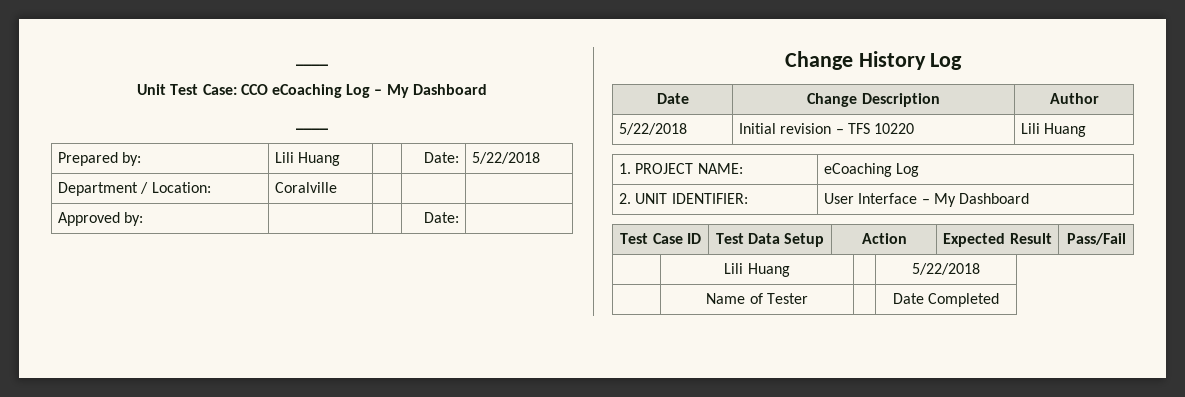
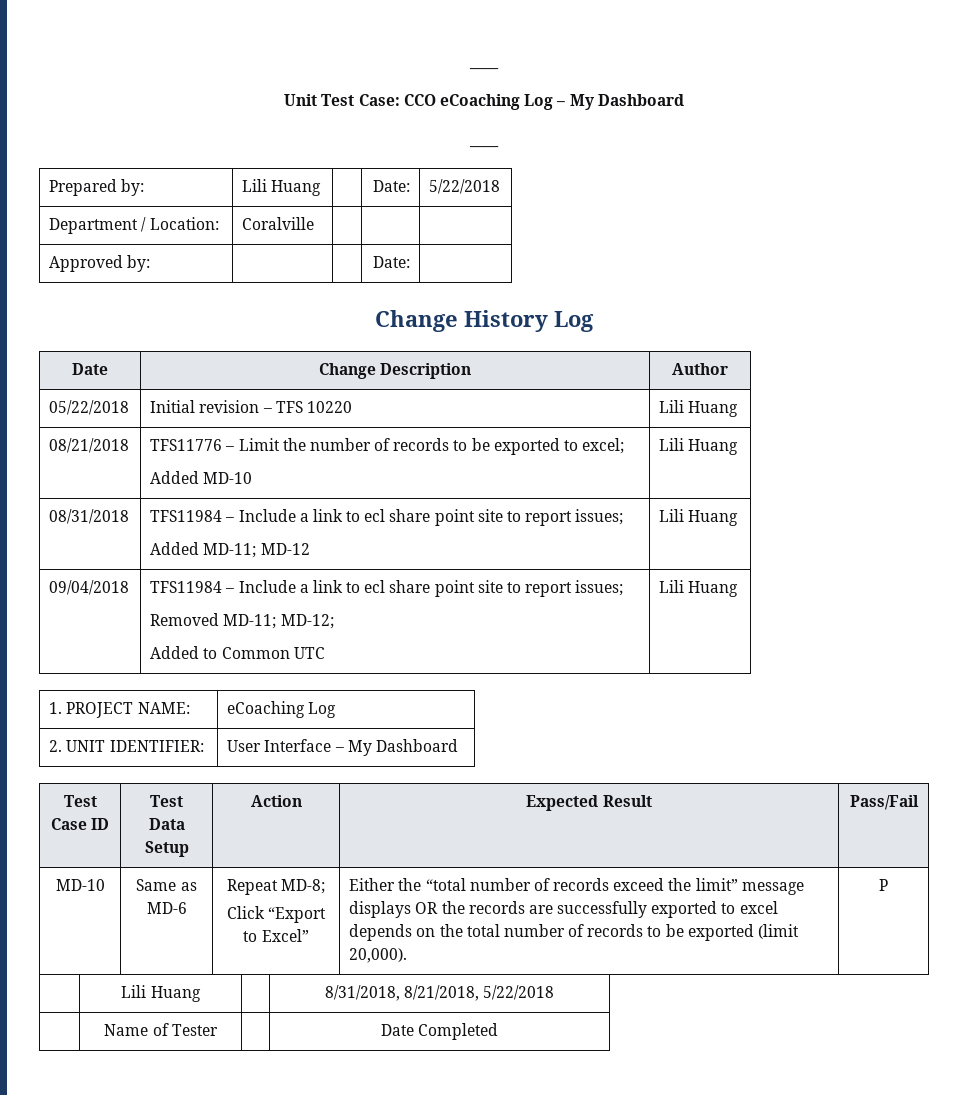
- 5/22/2018 | Initial revision – TFS 10220 | Lili Huang
+ 05/22/2018 | Initial revision – TFS 10220 | Lili Huang
+ 08/21/2018 | TFS11776 – Limit the number of records to be exported to excel;
+ Added MD-10 | Lili Huang
+ 08/31/2018 | TFS11984 – Include a link to ecl share point site to report issues;
+ Added MD-11; MD-12 | Lili Huang
+ 09/04/2018 | TFS11984 – Include a link to ecl share point site to report issues;
+ Removed MD-11; MD-12;
+ Added to Common UTC | Lili Huang
- | Lili Huang | | 5/22/2018
+ MD-10 | Same as MD-6 | Repeat MD-8;
+ Click “Export to Excel” | Either the “total number of records exceed the limit” message displays OR the records are successfully exported to excel depends on the total number of records to be exported (limit 20,000). | P
+ | Lili Huang | | 8/31/2018, 8/21/2018, 5/22/2018

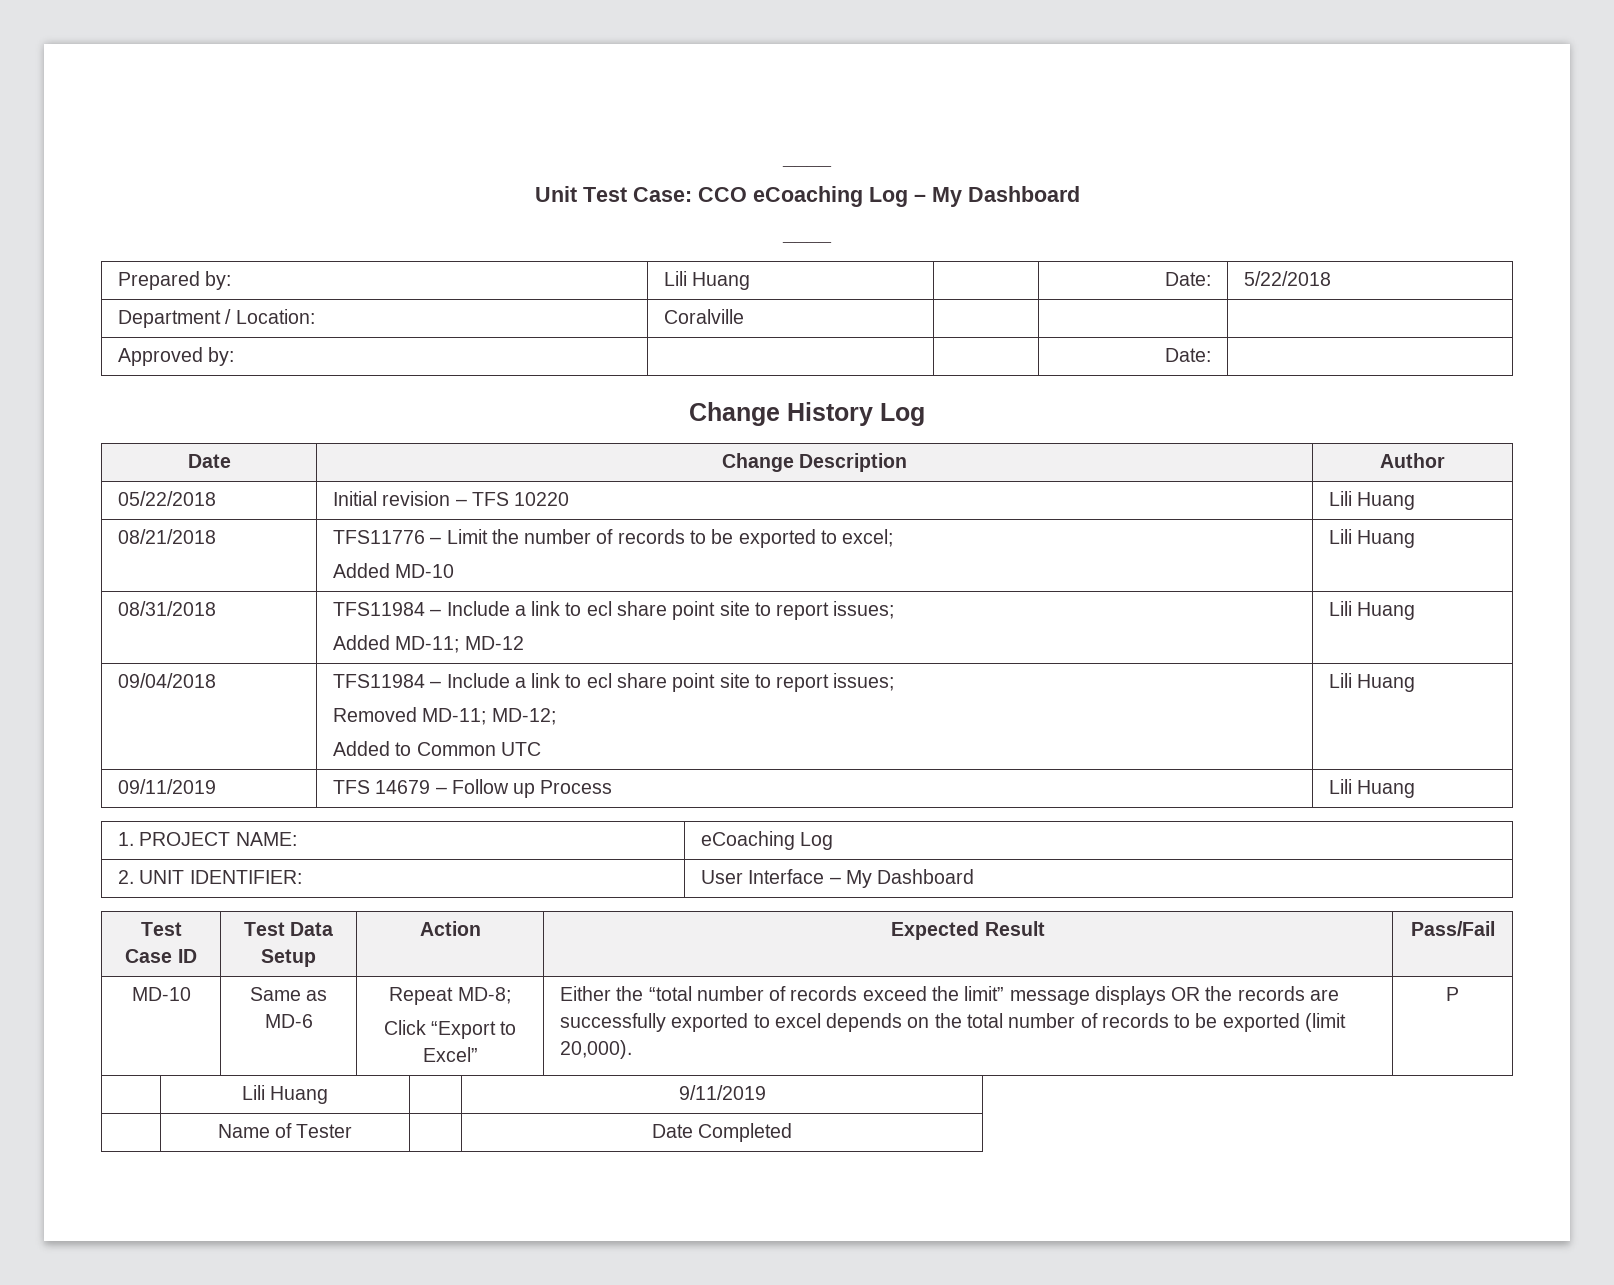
+ 09/11/2019 | TFS 14679 – Follow up Process | Lili Huang
- | Lili Huang | | 8/31/2018, 8/21/2018, 5/22/2018
+ | Lili Huang | | 9/11/2019

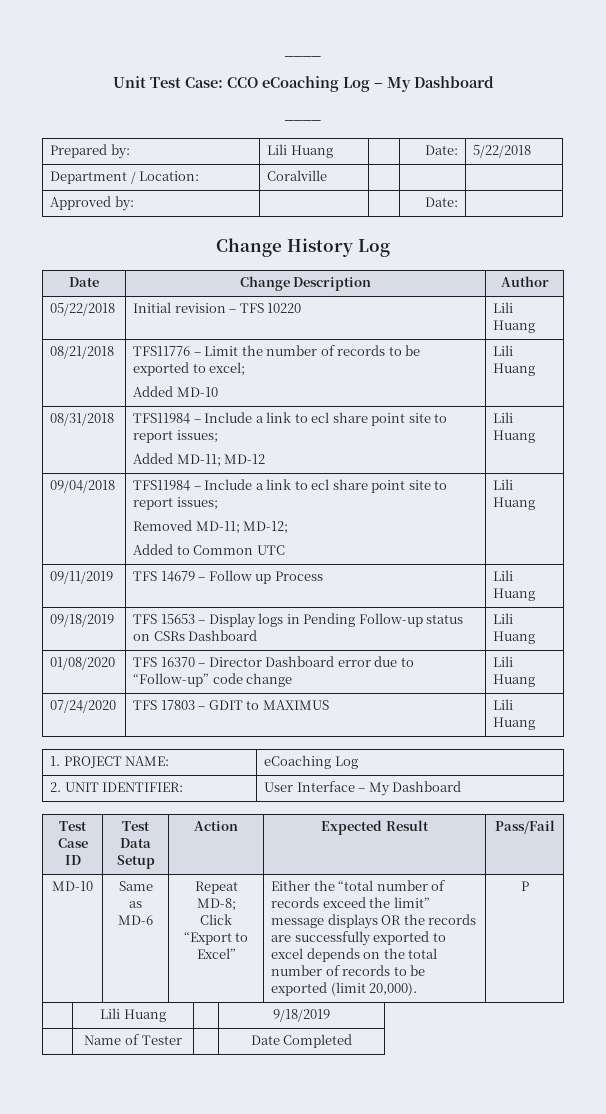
+ 09/18/2019 | TFS 15653 – Display logs in Pending Follow-up status on CSRs Dashboard | Lili Huang
+ 01/08/2020 | TFS 16370 – Director Dashboard error due to “Follow-up” code change | Lili Huang
+ 07/24/2020 | TFS 17803 – GDIT to MAXIMUS | Lili Huang
- | Lili Huang | | 9/11/2019
+ | Lili Huang | | 9/18/2019

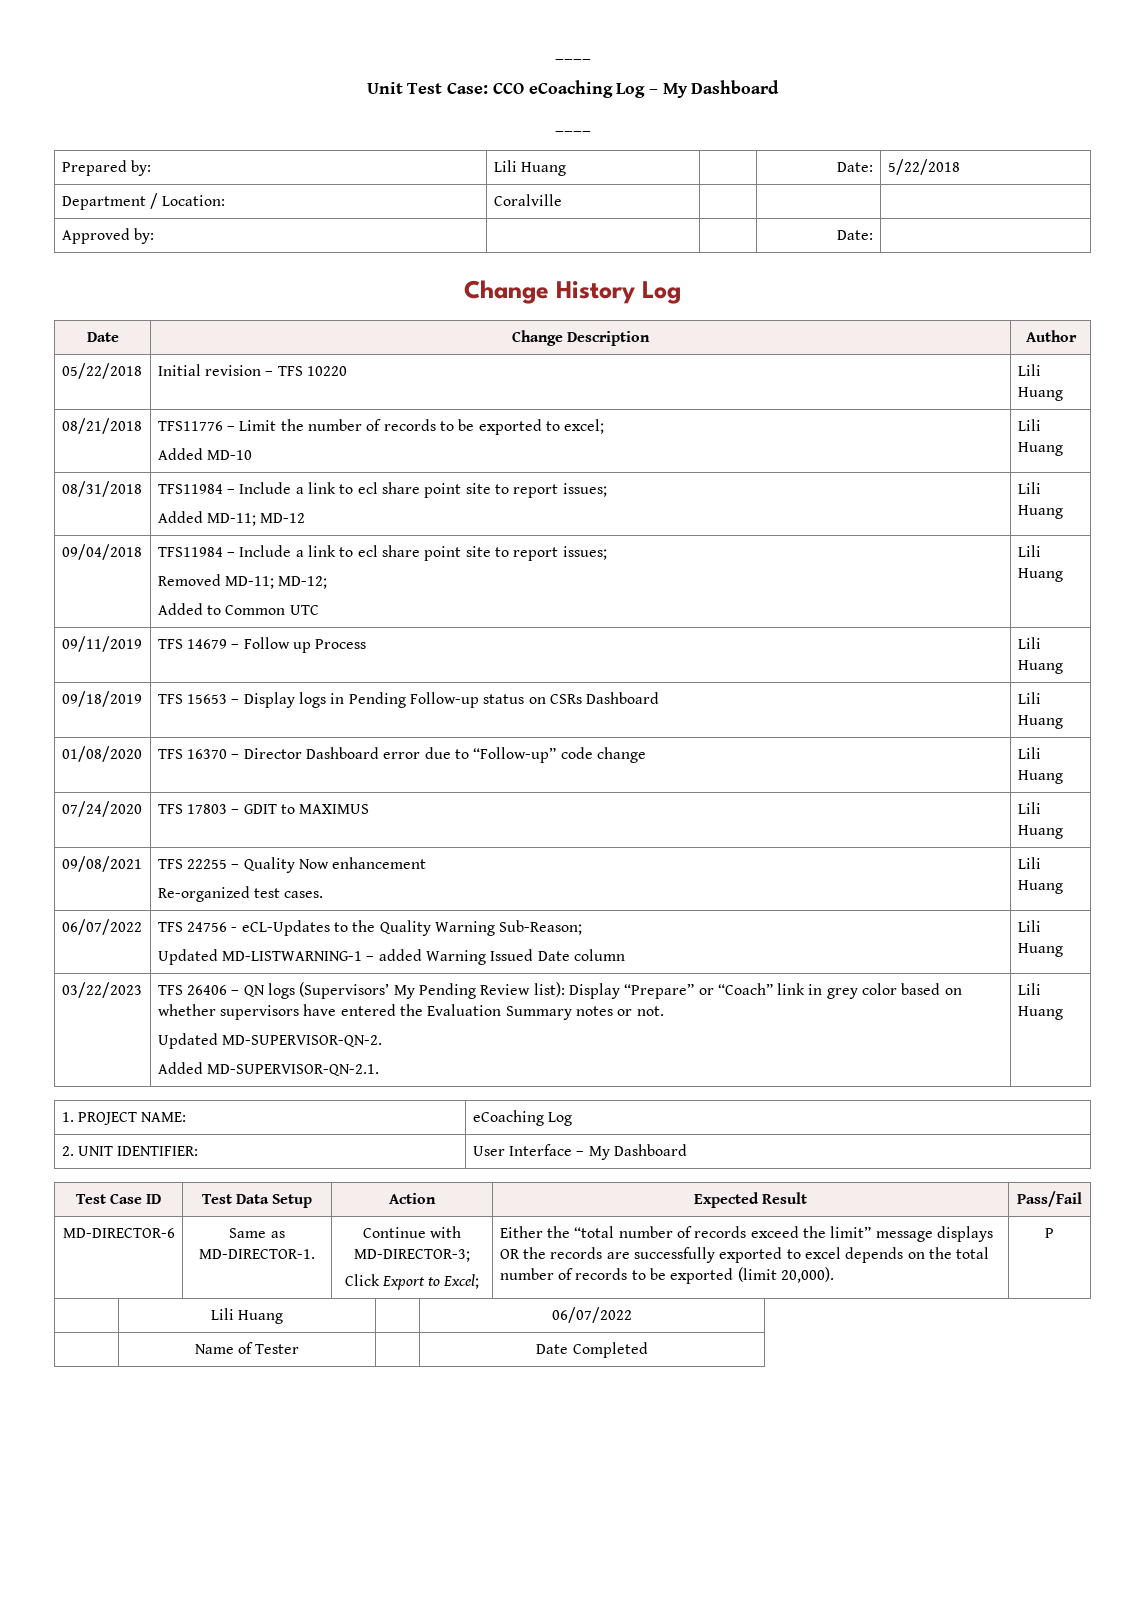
+ 09/08/2021 | TFS 22255 – Quality Now enhancement
+ Re-organized test cases. | Lili Huang
+ 06/07/2022 | TFS 24756 - eCL-Updates to the Quality Warning Sub-Reason;
+ Updated MD-LISTWARNING-1 – added Warning Issued Date column | Lili Huang
+ 03/22/2023 | TFS 26406 – QN logs (Supervisors’ My Pending Review list): Display “Prepare” or “Coach” link in grey color based on whether supervisors have entered the Evaluation Summary notes or not.
+ Updated MD-SUPERVISOR-QN-2.
+ Added MD-SUPERVISOR-QN-2.1. | Lili Huang
  Test Case ID | Test Data Setup | Action | Expected Result | Pass/Fail
- MD-10
+ MD-DIRECTOR-6
- Same as MD-6 | Repeat MD-8;
- Click “Export to Excel”
+ Same as MD-DIRECTOR-1. | Continue with MD-DIRECTOR-3;
+ Click Export to Excel;
- | Lili Huang | | 9/18/2019
+ | Lili Huang | | 06/07/2022

